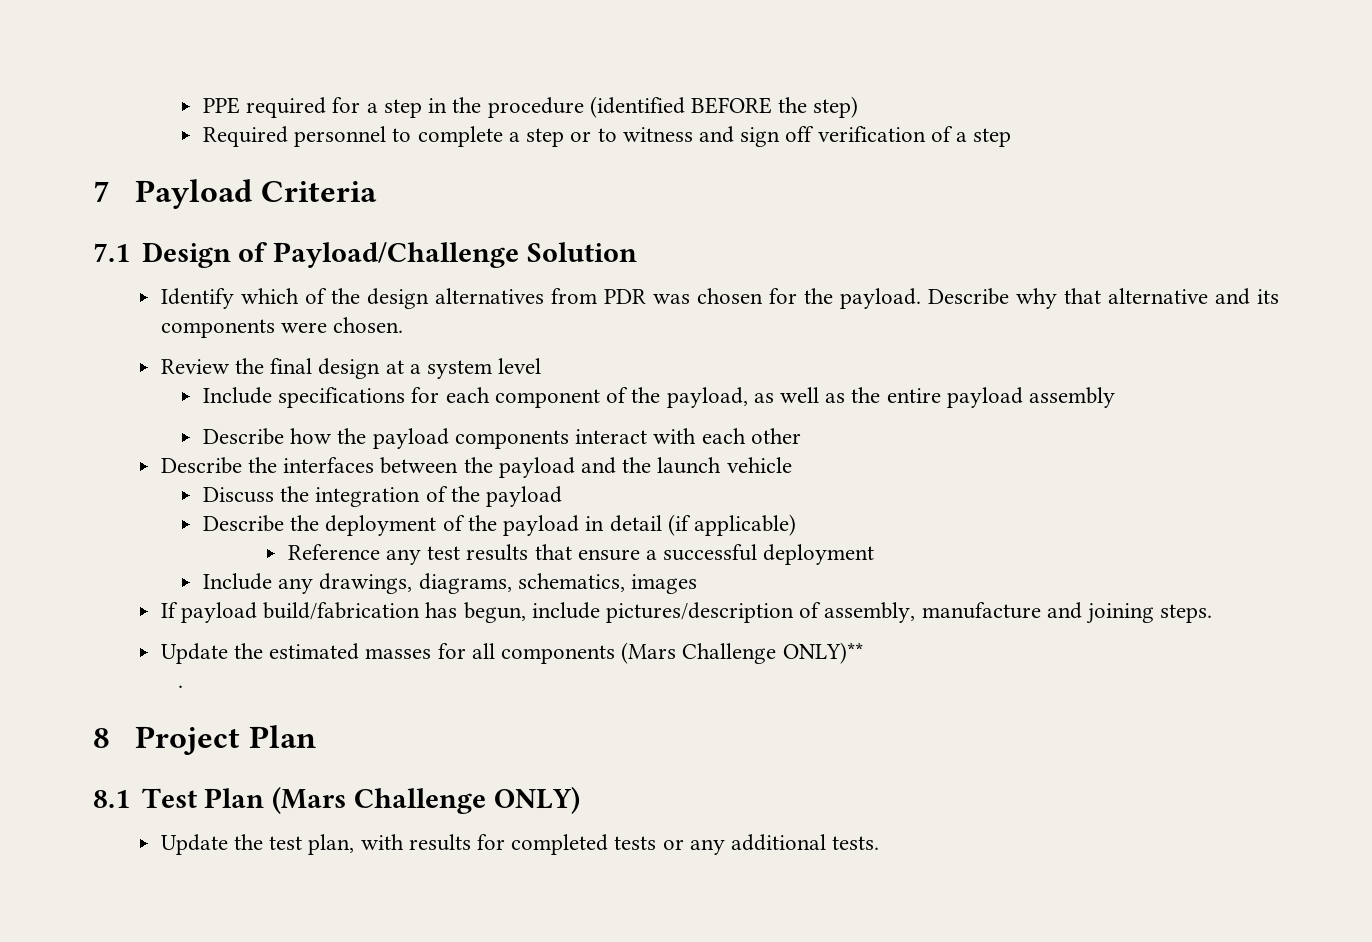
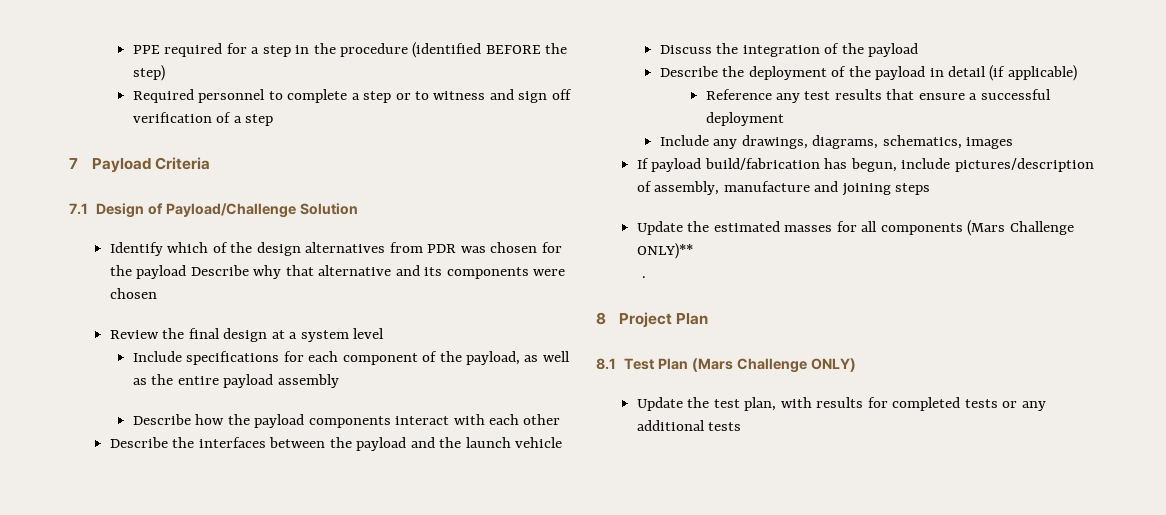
- Identify which of the design alternatives from PDR was chosen for the payload. Describe why that alternative and its components were chosen.
+ Identify which of the design alternatives from PDR was chosen for the payload Describe why that alternative and its components were chosen
- If payload build/fabrication has begun, include pictures/description of assembly, manufacture and joining steps.
+ If payload build/fabrication has begun, include pictures/description of assembly, manufacture and joining steps
- Update the test plan, with results for completed tests or any additional tests.
+ Update the test plan, with results for completed tests or any additional tests

